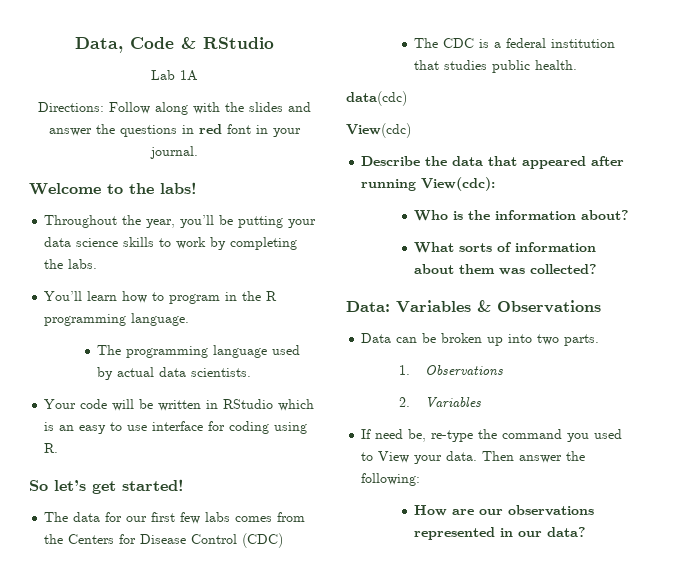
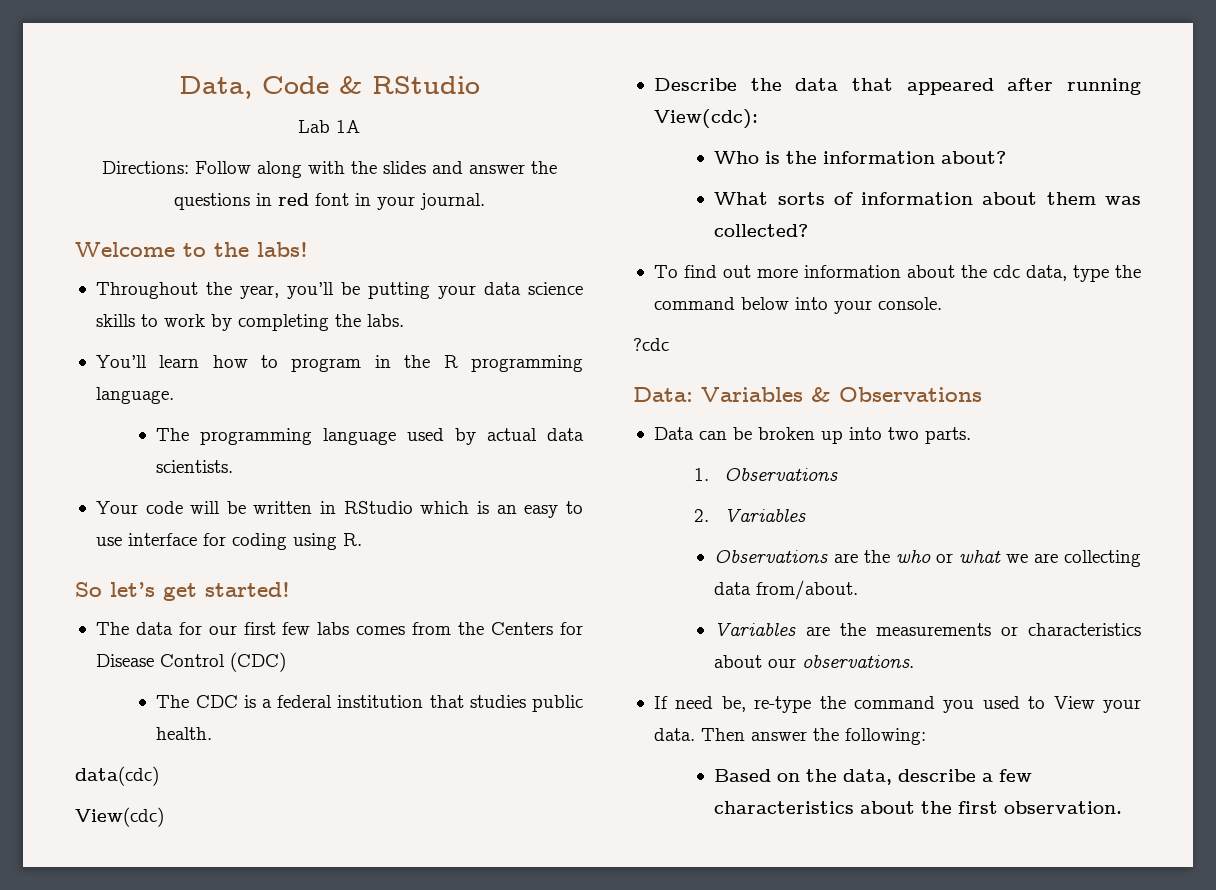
+ To find out more information about the cdc data, type the command below into your console.
+ ?cdc
+ Observations are the who or what we are collecting data from/about.
+ Variables are the measurements or characteristics about our observations.
- How are our observations represented in our data?
+ Based on the data, describe a few characteristics about the first observation.

